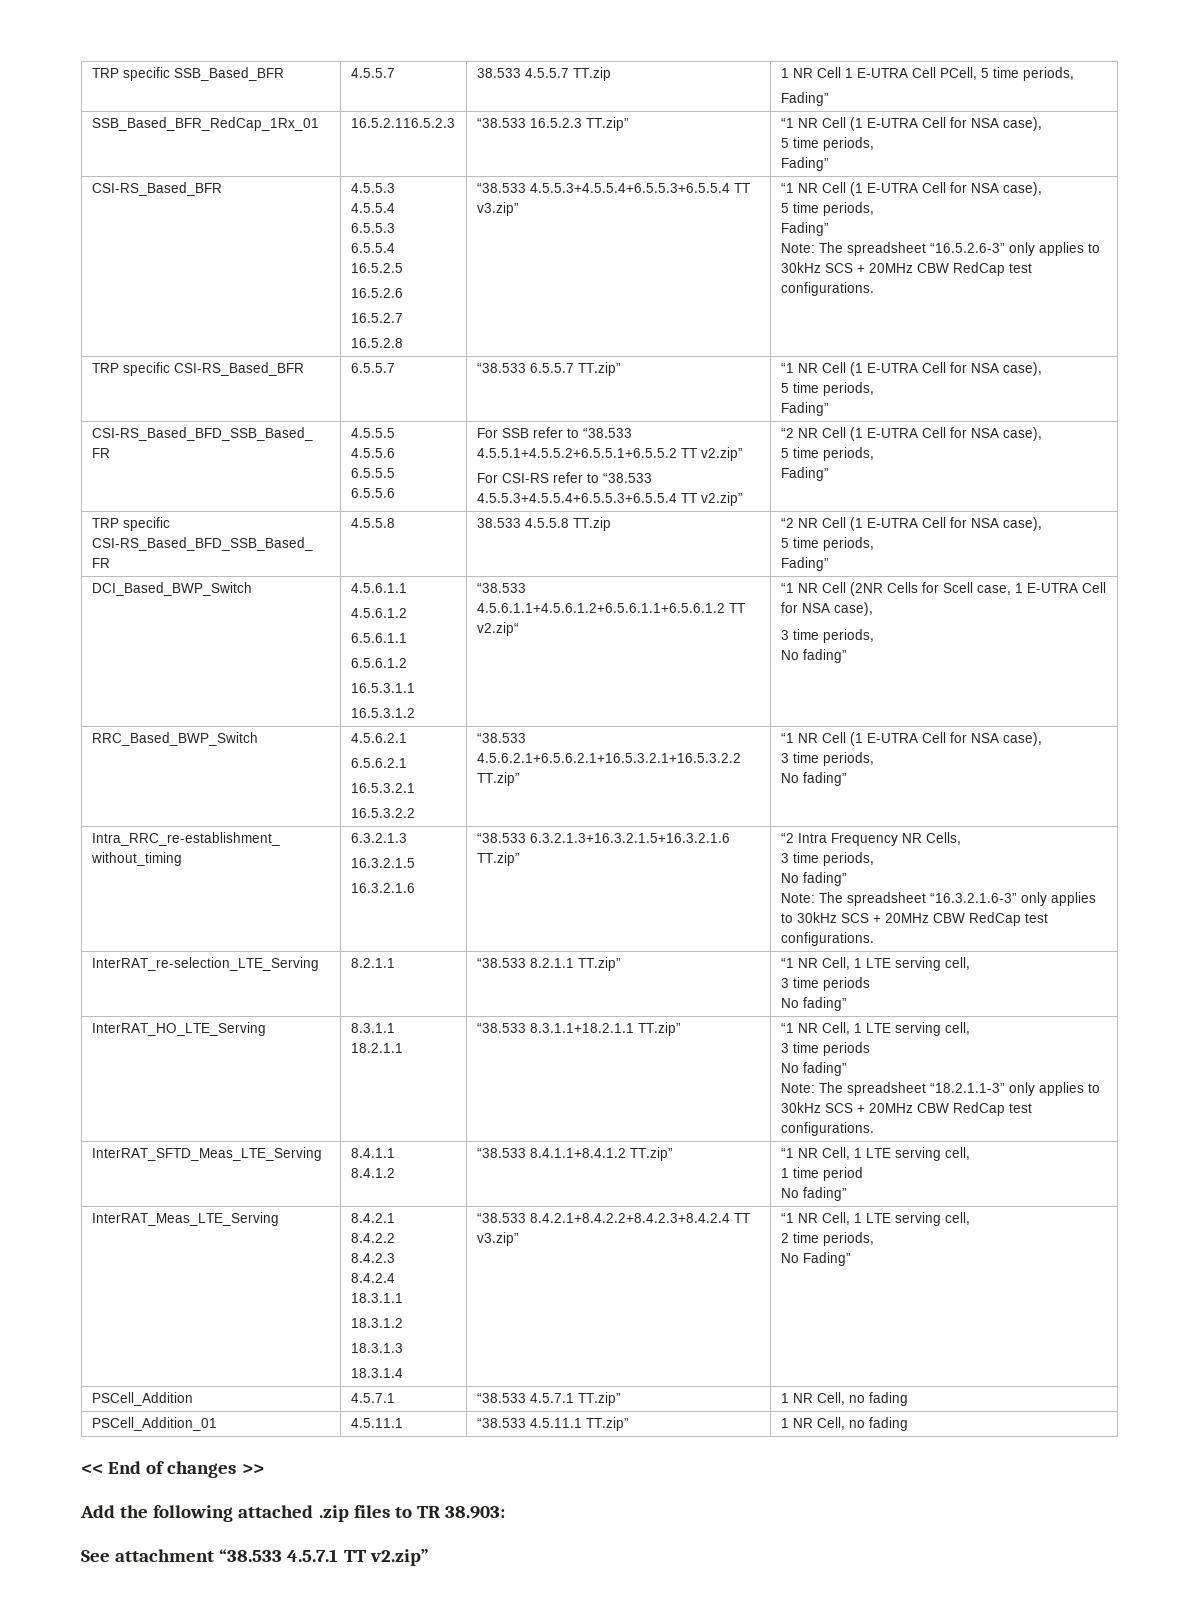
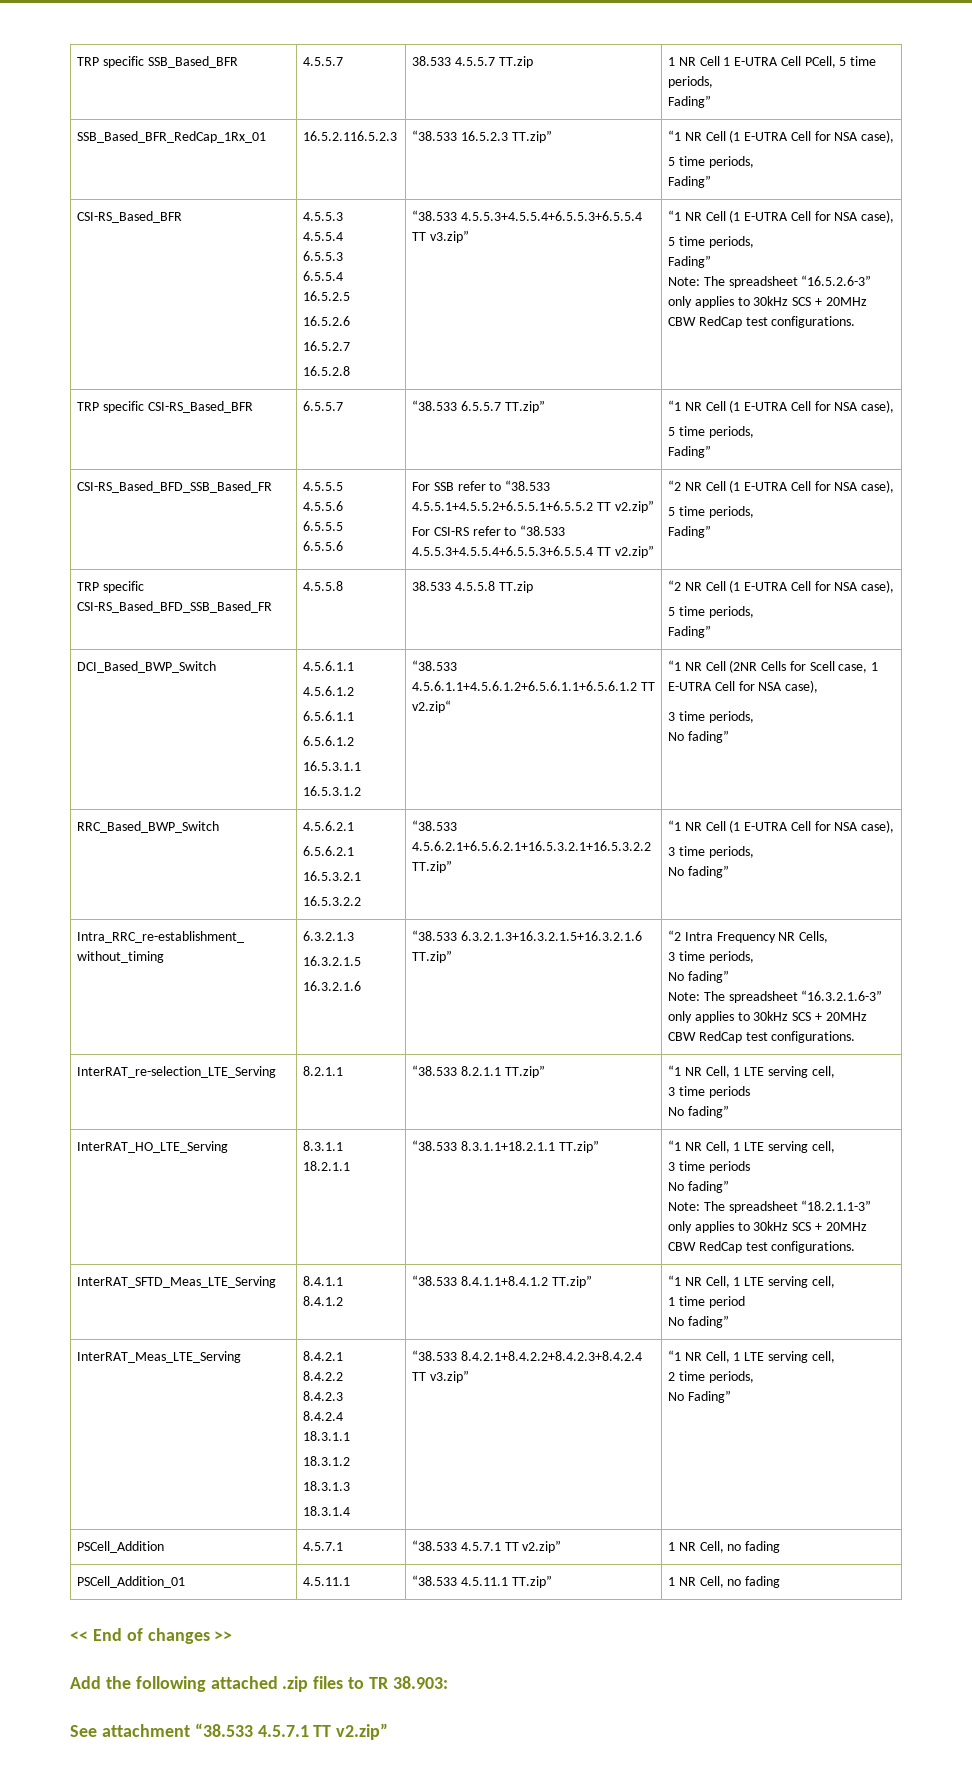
- PSCell_Addition | 4.5.7.1 | “38.533 4.5.7.1 TT.zip” | 1 NR Cell, no fading
+ PSCell_Addition | 4.5.7.1 | “38.533 4.5.7.1 TT v2.zip” | 1 NR Cell, no fading

